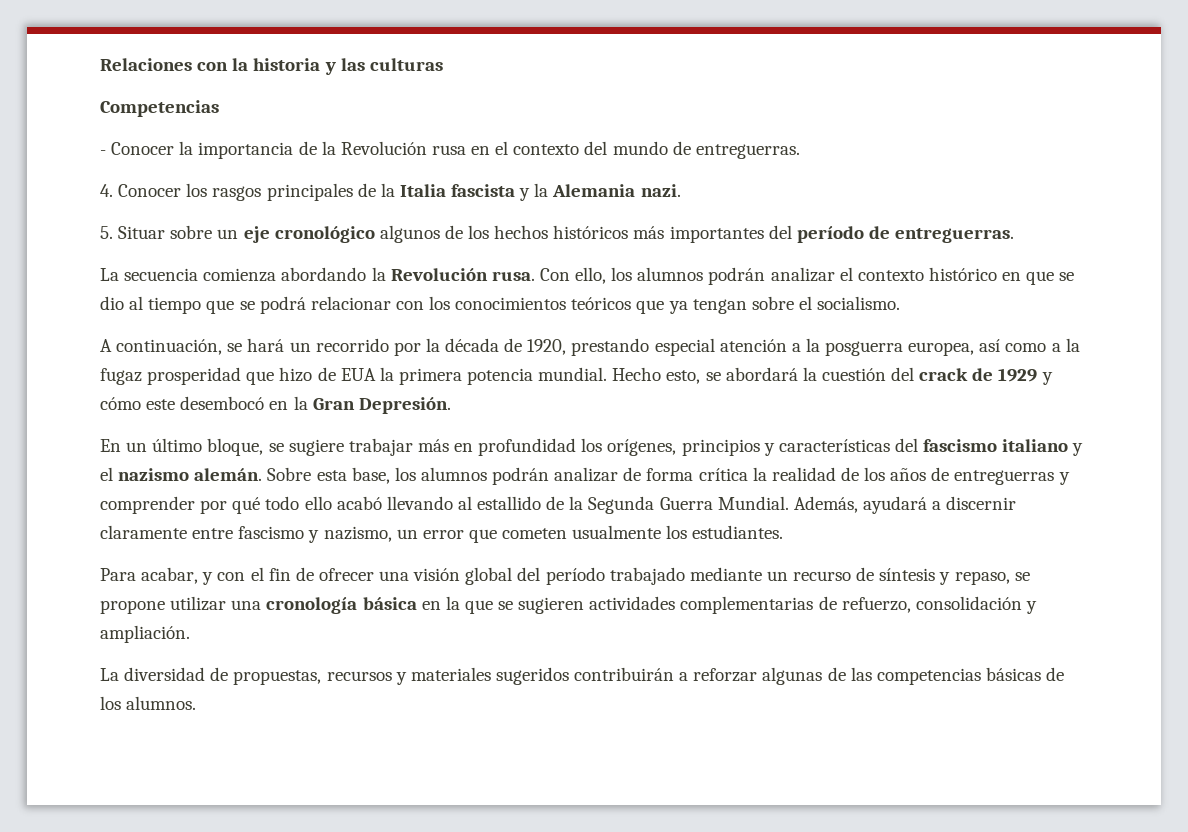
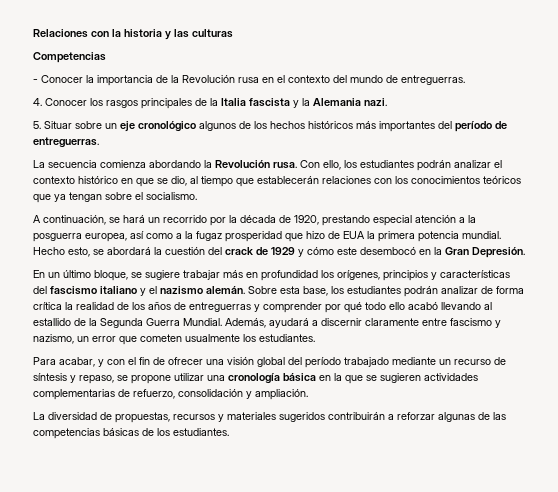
- Con ello, los alumnos podrán analizar el contexto histórico en que se dio al tiempo que se podrá relacionar con los conocimientos teóricos que ya tengan sobre el socialismo.
+ Con ello, los estudiantes podrán analizar el contexto histórico en que se dio, al tiempo que establecerán relaciones con los conocimientos teóricos que ya tengan sobre el socialismo.
- Sobre esta base, los alumnos podrán analizar de forma crítica la realidad de los años de entreguerras y comprender por qué todo ello acabó llevando al estallido de la Segunda Guerra Mundial.
+ Sobre esta base, los estudiantes podrán analizar de forma crítica la realidad de los años de entreguerras y comprender por qué todo ello acabó llevando al estallido de la Segunda Guerra Mundial.
- La diversidad de propuestas, recursos y materiales sugeridos contribuirán a reforzar algunas de las competencias básicas de los alumnos.
+ La diversidad de propuestas, recursos y materiales sugeridos contribuirán a reforzar algunas de las competencias básicas de los estudiantes.

